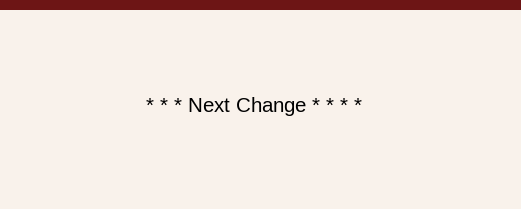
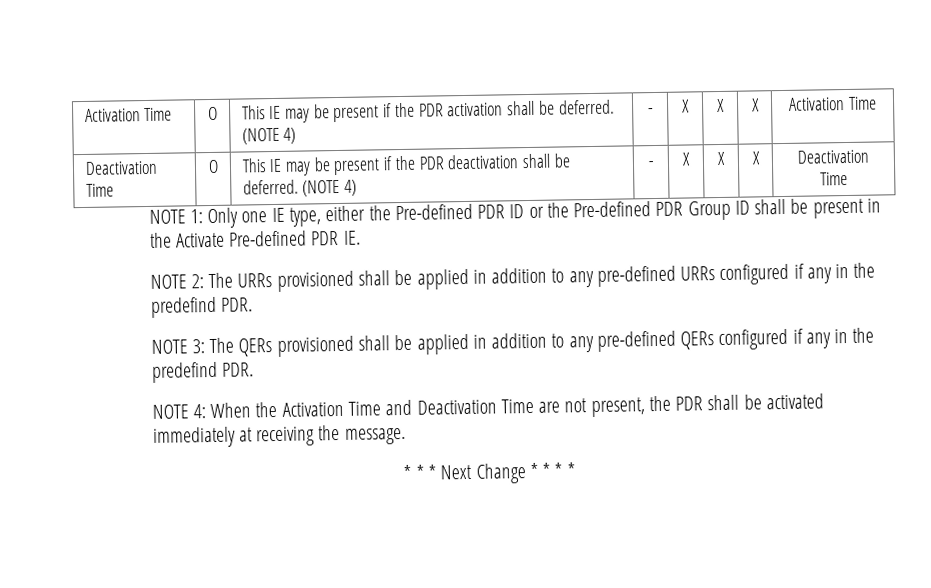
+ Activation Time | O | This IE may be present if the PDR activation shall be deferred. (NOTE 4) | - | X | X | X | Activation Time
+ Deactivation Time | O | This IE may be present if the PDR deactivation shall be deferred. (NOTE 4) | - | X | X | X | Deactivation Time
+ NOTE 1: Only one IE type, either the Pre-defined PDR ID or the Pre-defined PDR Group ID shall be present in the Activate Pre-defined PDR IE.
+ NOTE 2: The URRs provisioned shall be applied in addition to any pre-defined URRs configured if any in the predefind PDR.
+ NOTE 3: The QERs provisioned shall be applied in addition to any pre-defined QERs configured if any in the predefind PDR.
+ NOTE 4: When the Activation Time and Deactivation Time are not present, the PDR shall be activated immediately at receiving the message.

